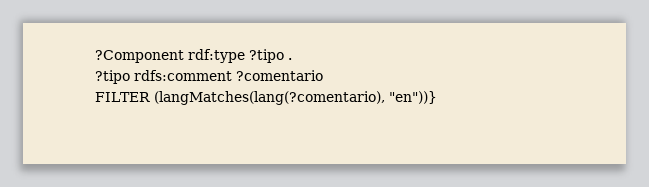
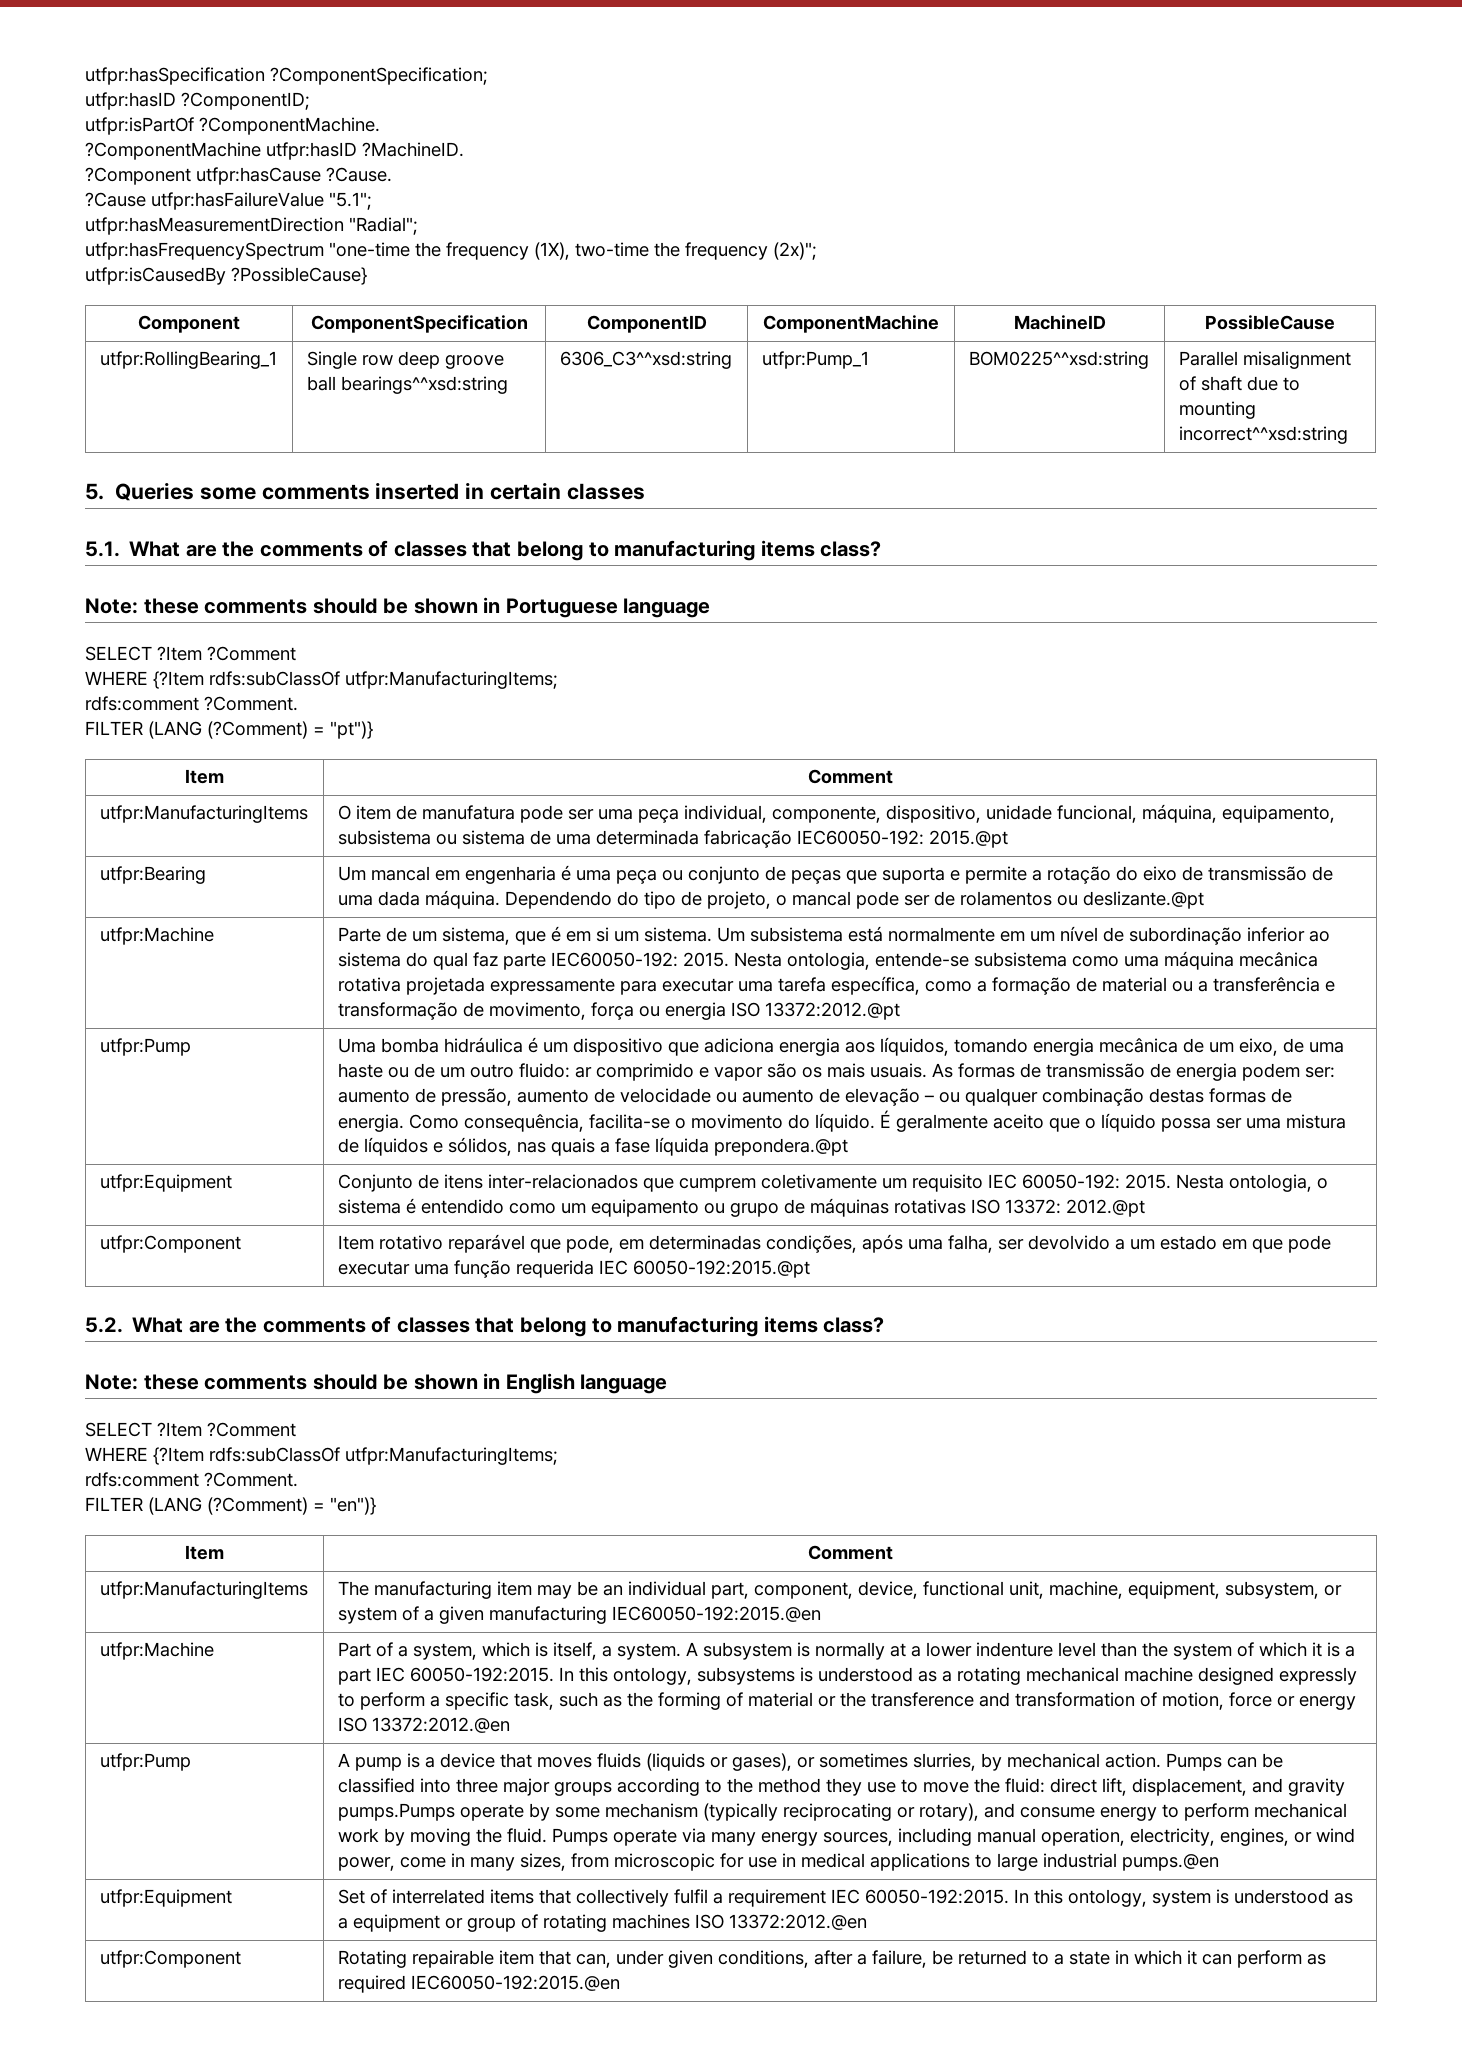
- ?Component rdf:type ?tipo .
- ?tipo rdfs:comment ?comentario
- FILTER (langMatches(lang(?comentario), "en"))}
+ utfpr:hasSpecification ?ComponentSpecification;
+ utfpr:hasID ?ComponentID;
+ utfpr:isPartOf ?ComponentMachine.
+ ?ComponentMachine utfpr:hasID ?MachineID.
+ ?Component utfpr:hasCause ?Cause.
+ ?Cause utfpr:hasFailureValue "5.1";
+ utfpr:hasMeasurementDirection "Radial";
+ utfpr:hasFrequencySpectrum "one-time the frequency (1X), two-time the frequency (2x)";
+ utfpr:isCausedBy ?PossibleCause}
+ Component | ComponentSpecification | ComponentID | ComponentMachine | MachineID | PossibleCause
+ utfpr:RollingBearing_1 | Single row deep groove ball bearings^^xsd:string | 6306_C3^^xsd:string | utfpr:Pump_1 | BOM0225^^xsd:string | Parallel misalignment of shaft due to mounting incorrect^^xsd:string
+ 5. Queries some comments inserted in certain classes
+ 5.1. What are the comments of classes that belong to manufacturing items class?
+ Note: these comments should be shown in Portuguese language
+ SELECT ?Item ?Comment
+ WHERE {?Item rdfs:subClassOf utfpr:ManufacturingItems;
+ rdfs:comment ?Comment.
+ FILTER (LANG (?Comment) = "pt")}
+ Item | Comment
+ utfpr:ManufacturingItems | O item de manufatura pode ser uma peça individual, componente, dispositivo, unidade funcional, máquina, equipamento, subsistema ou sistema de uma determinada fabricação IEC60050-192: 2015.@pt
+ utfpr:Bearing | Um mancal em engenharia é uma peça ou conjunto de peças que suporta e permite a rotação do eixo de transmissão de uma dada máquina. Dependendo do tipo de projeto, o mancal pode ser de rolamentos ou deslizante.@pt
+ utfpr:Machine | Parte de um sistema, que é em si um sistema. Um subsistema está normalmente em um nível de subordinação inferior ao sistema do qual faz parte IEC60050-192: 2015. Nesta ontologia, entende-se subsistema como uma máquina mecânica rotativa projetada expressamente para executar uma tarefa específica, como a formação de material ou a transferência e transformação de movimento, força ou energia ISO 13372:2012.@pt
+ utfpr:Pump | Uma bomba hidráulica é um dispositivo que adiciona energia aos líquidos, tomando energia mecânica de um eixo, de uma haste ou de um outro fluido: ar comprimido e vapor são os mais usuais. As formas de transmissão de energia podem ser: aumento de pressão, aumento de velocidade ou aumento de elevação – ou qualquer combinação destas formas de energia. Como consequência, facilita-se o movimento do líquido. É geralmente aceito que o líquido possa ser uma mistura de líquidos e sólidos, nas quais a fase líquida prepondera.@pt
+ utfpr:Equipment | Conjunto de itens inter-relacionados que cumprem coletivamente um requisito IEC 60050-192: 2015. Nesta ontologia, o sistema é entendido como um equipamento ou grupo de máquinas rotativas ISO 13372: 2012.@pt
+ utfpr:Component | Item rotativo reparável que pode, em determinadas condições, após uma falha, ser devolvido a um estado em que pode executar uma função requerida IEC 60050-192:2015.@pt
+ 5.2. What are the comments of classes that belong to manufacturing items class?
+ Note: these comments should be shown in English language
+ SELECT ?Item ?Comment
+ WHERE {?Item rdfs:subClassOf utfpr:ManufacturingItems;
+ rdfs:comment ?Comment.
+ FILTER (LANG (?Comment) = "en")}
+ Item | Comment
+ utfpr:ManufacturingItems | The manufacturing item may be an individual part, component, device, functional unit, machine, equipment, subsystem, or system of a given manufacturing IEC60050-192:2015.@en
+ utfpr:Machine | Part of a system, which is itself, a system. A subsystem is normally at a lower indenture level than the system of which it is a part IEC 60050-192:2015. In this ontology, subsystems is understood as a rotating mechanical machine designed expressly to perform a specific task, such as the forming of material or the transference and transformation of motion, force or energy ISO 13372:2012.@en
+ utfpr:Pump | A pump is a device that moves fluids (liquids or gases), or sometimes slurries, by mechanical action. Pumps can be classified into three major groups according to the method they use to move the fluid: direct lift, displacement, and gravity pumps.Pumps operate by some mechanism (typically reciprocating or rotary), and consume energy to perform mechanical work by moving the fluid. Pumps operate via many energy sources, including manual operation, electricity, engines, or wind power, come in many sizes, from microscopic for use in medical applications to large industrial pumps.@en
+ utfpr:Equipment | Set of interrelated items that collectively fulfil a requirement IEC 60050-192:2015. In this ontology, system is understood as a equipment or group of rotating machines ISO 13372:2012.@en
+ utfpr:Component | Rotating repairable item that can, under given conditions, after a failure, be returned to a state in which it can perform as required IEC60050-192:2015.@en

